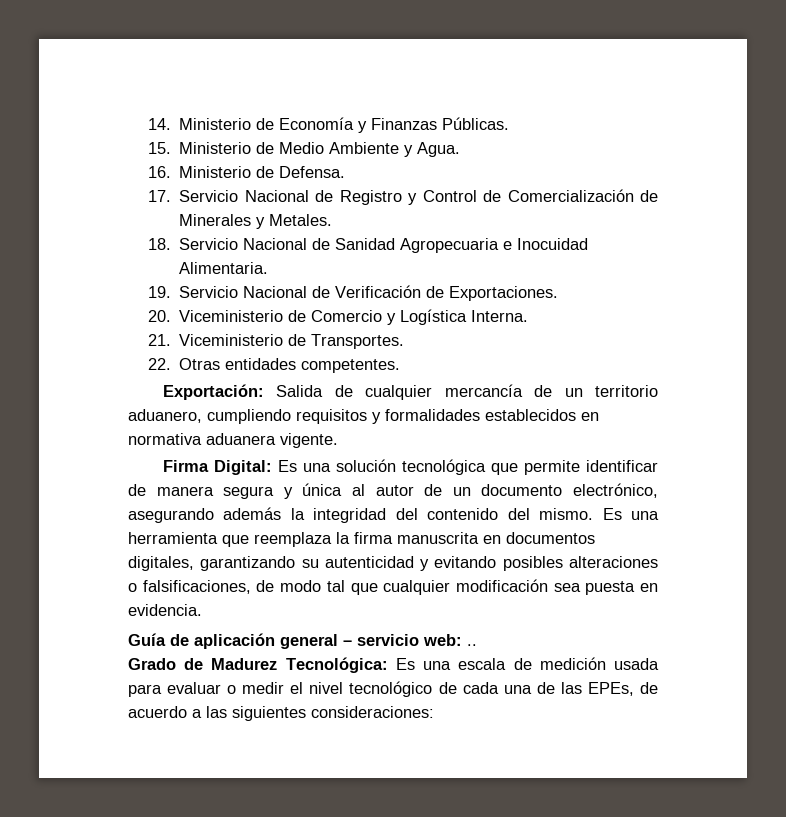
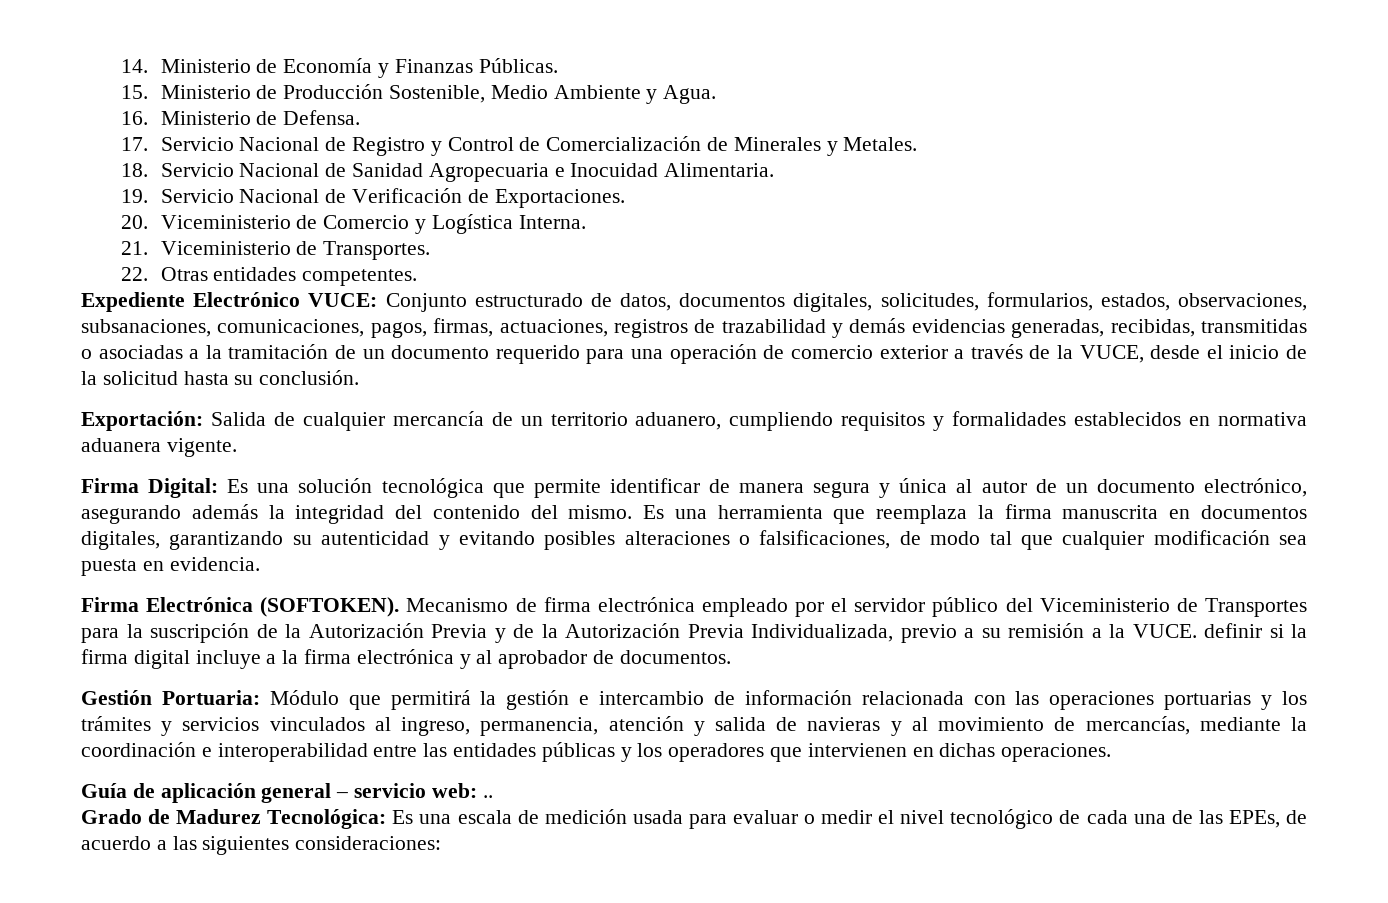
- 15. Ministerio de Medio Ambiente y Agua.
+ 15. Ministerio de Producción Sostenible, Medio Ambiente y Agua.
+ Expediente Electrónico VUCE: Conjunto estructurado de datos, documentos digitales, solicitudes, formularios, estados, observaciones, subsanaciones, comunicaciones, pagos, firmas, actuaciones, registros de trazabilidad y demás evidencias generadas, recibidas, transmitidas o asociadas a la tramitación de un documento requerido para una operación de comercio exterior a través de la VUCE, desde el inicio de la solicitud hasta su conclusión.
+ Firma Electrónica (SOFTOKEN). Mecanismo de firma electrónica empleado por el servidor público del Viceministerio de Transportes para la suscripción de la Autorización Previa y de la Autorización Previa Individualizada, previo a su remisión a la VUCE. definir si la firma digital incluye a la firma electrónica y al aprobador de documentos.
+ Gestión Portuaria: Módulo que permitirá la gestión e intercambio de información relacionada con las operaciones portuarias y los trámites y servicios vinculados al ingreso, permanencia, atención y salida de navieras y al movimiento de mercancías, mediante la coordinación e interoperabilidad entre las entidades públicas y los operadores que intervienen en dichas operaciones.

